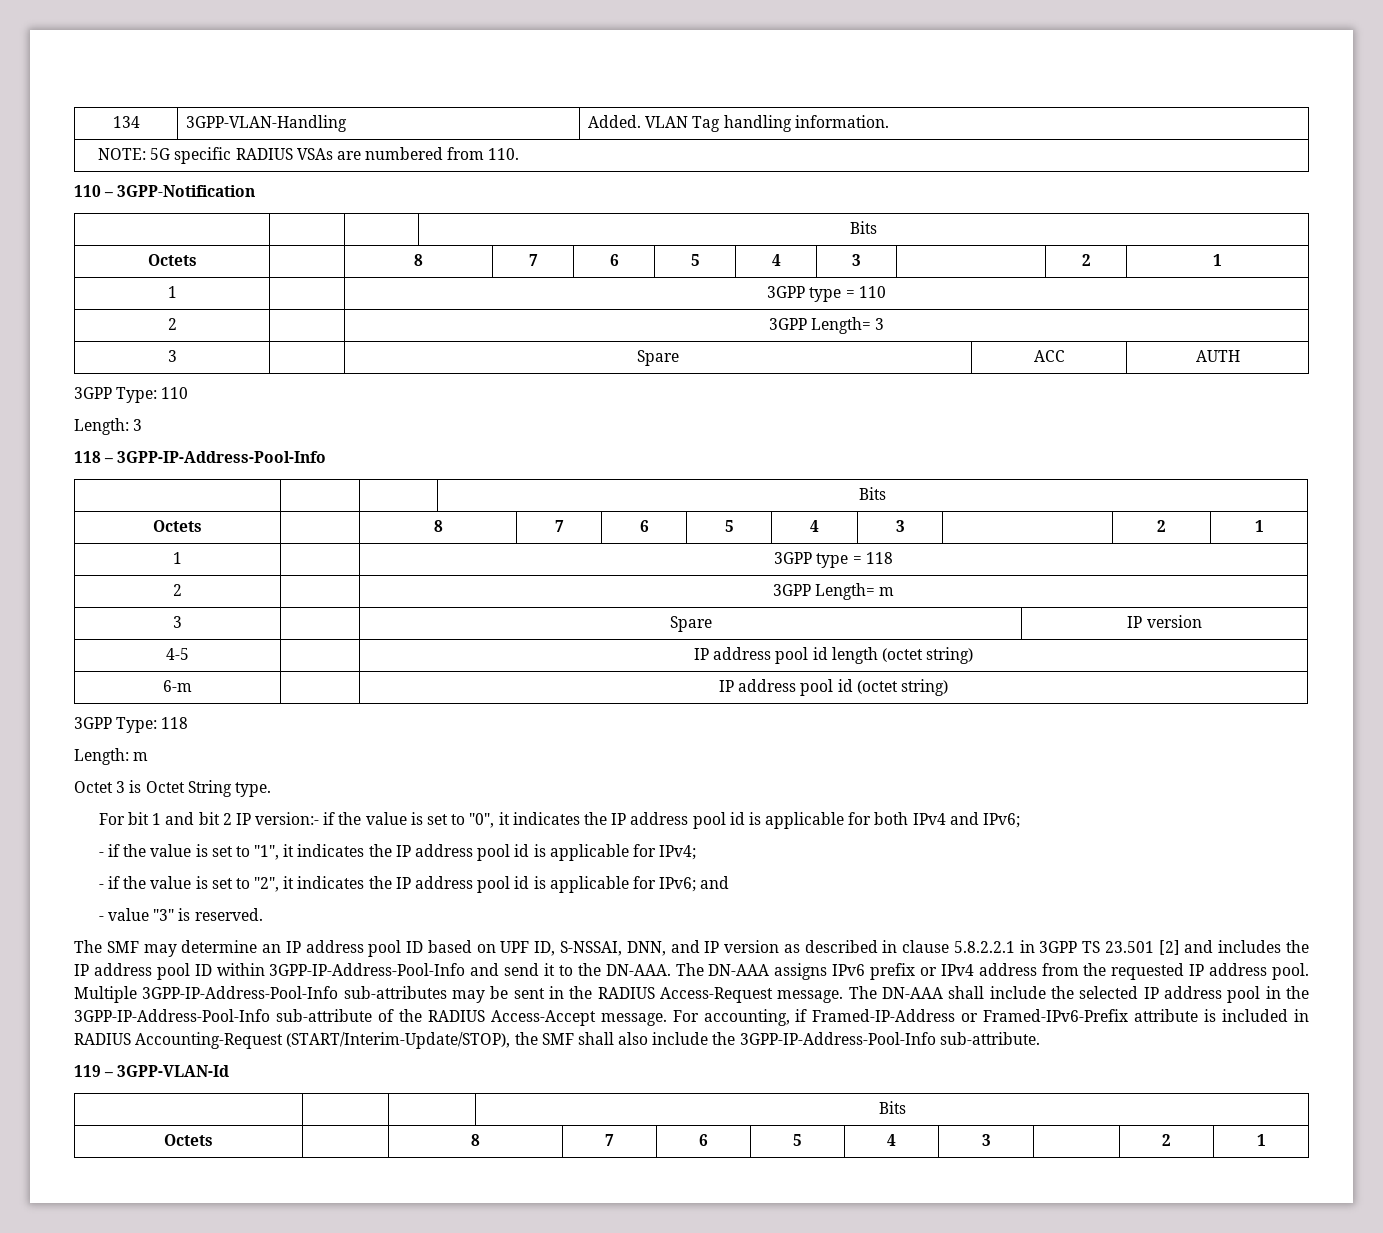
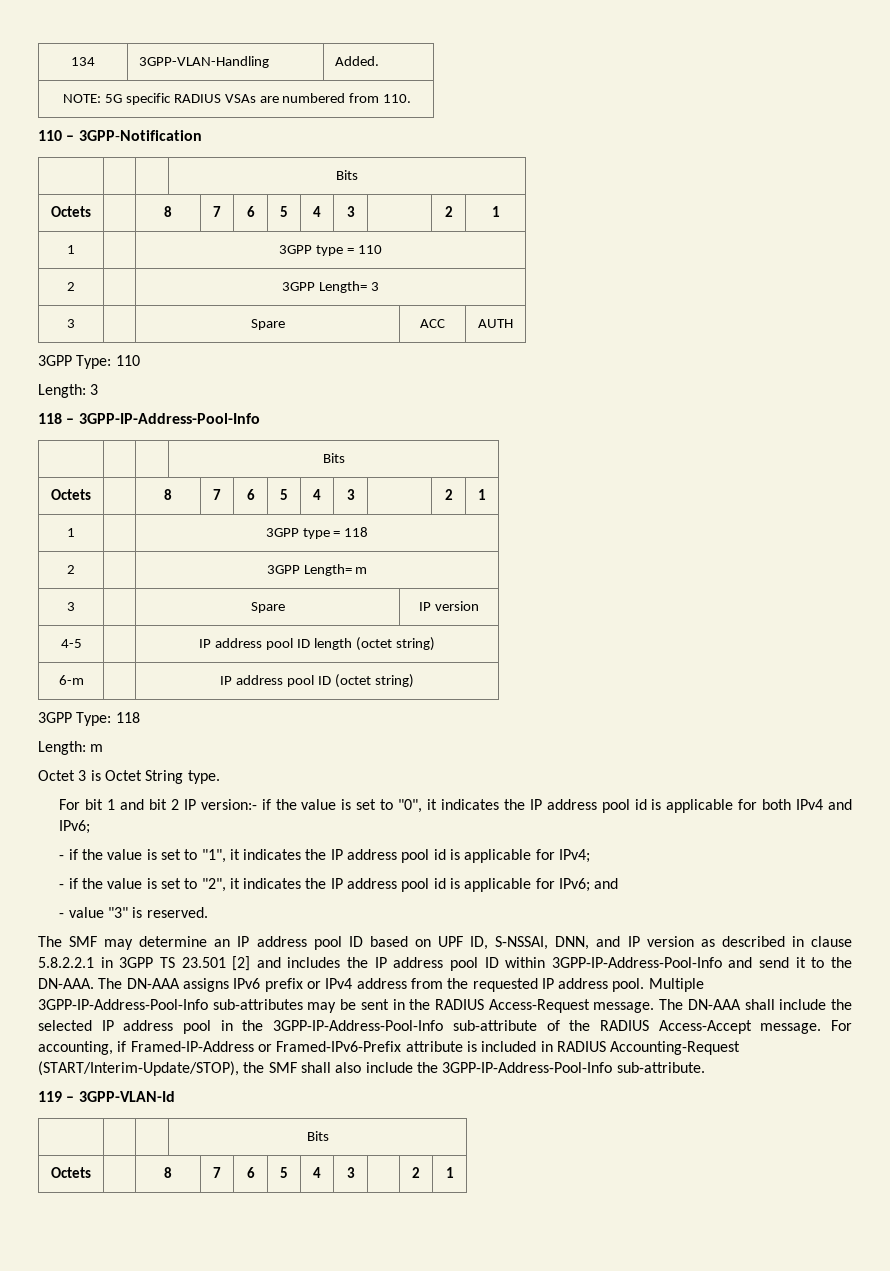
- 134 | 3GPP-VLAN-Handling | Added. VLAN Tag handling information.
+ 134 | 3GPP-VLAN-Handling | Added.
- 4-5 | | IP address pool id length (octet string)
+ 4-5 | | IP address pool ID length (octet string)
- 6-m | | IP address pool id (octet string)
+ 6-m | | IP address pool ID (octet string)

